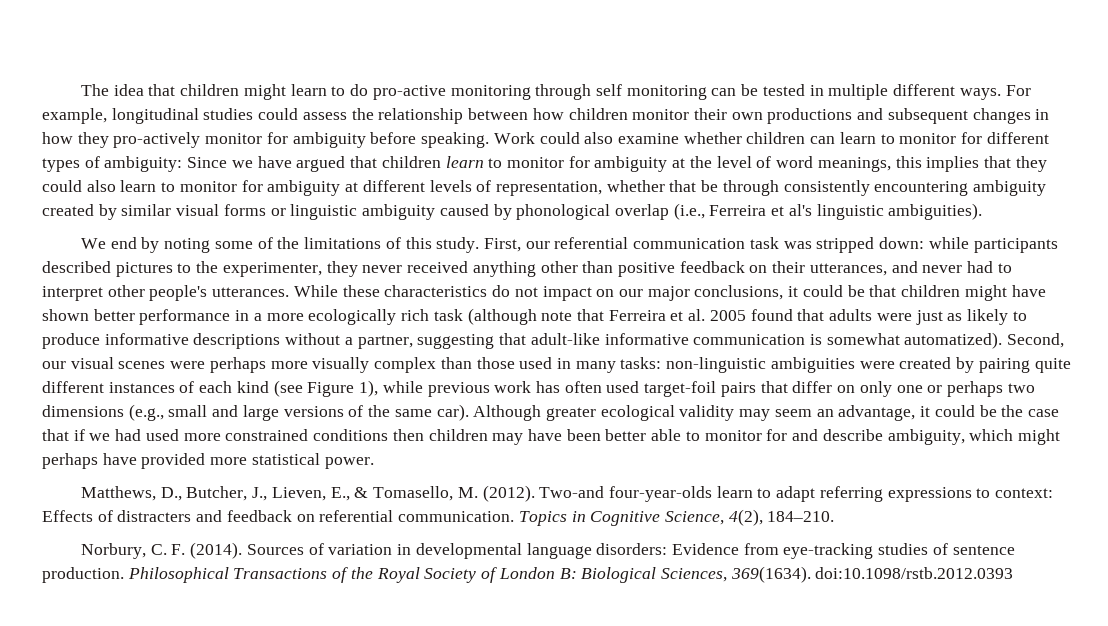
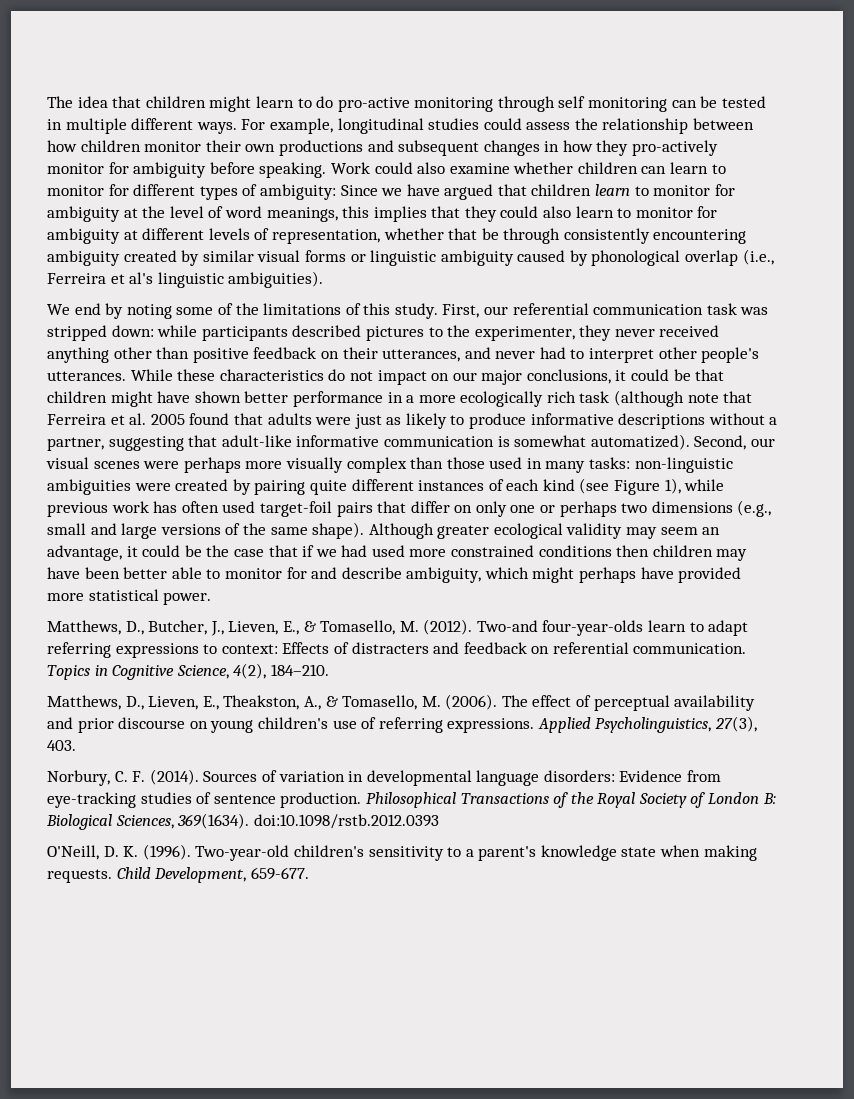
- Second, our visual scenes were perhaps more visually complex than those used in many tasks: non-linguistic ambiguities were created by pairing quite different instances of each kind (see Figure 1), while previous work has often used target-foil pairs that differ on only one or perhaps two dimensions (e.g., small and large versions of the same car).
+ Second, our visual scenes were perhaps more visually complex than those used in many tasks: non-linguistic ambiguities were created by pairing quite different instances of each kind (see Figure 1), while previous work has often used target-foil pairs that differ on only one or perhaps two dimensions (e.g., small and large versions of the same shape).
+ Matthews, D., Lieven, E., Theakston, A., & Tomasello, M. (2006). The effect of perceptual availability and prior discourse on young children's use of referring expressions. Applied Psycholinguistics, 27(3), 403.
+ O'Neill, D. K. (1996). Two-year-old children's sensitivity to a parent's knowledge state when making requests. Child Development, 659-677.

